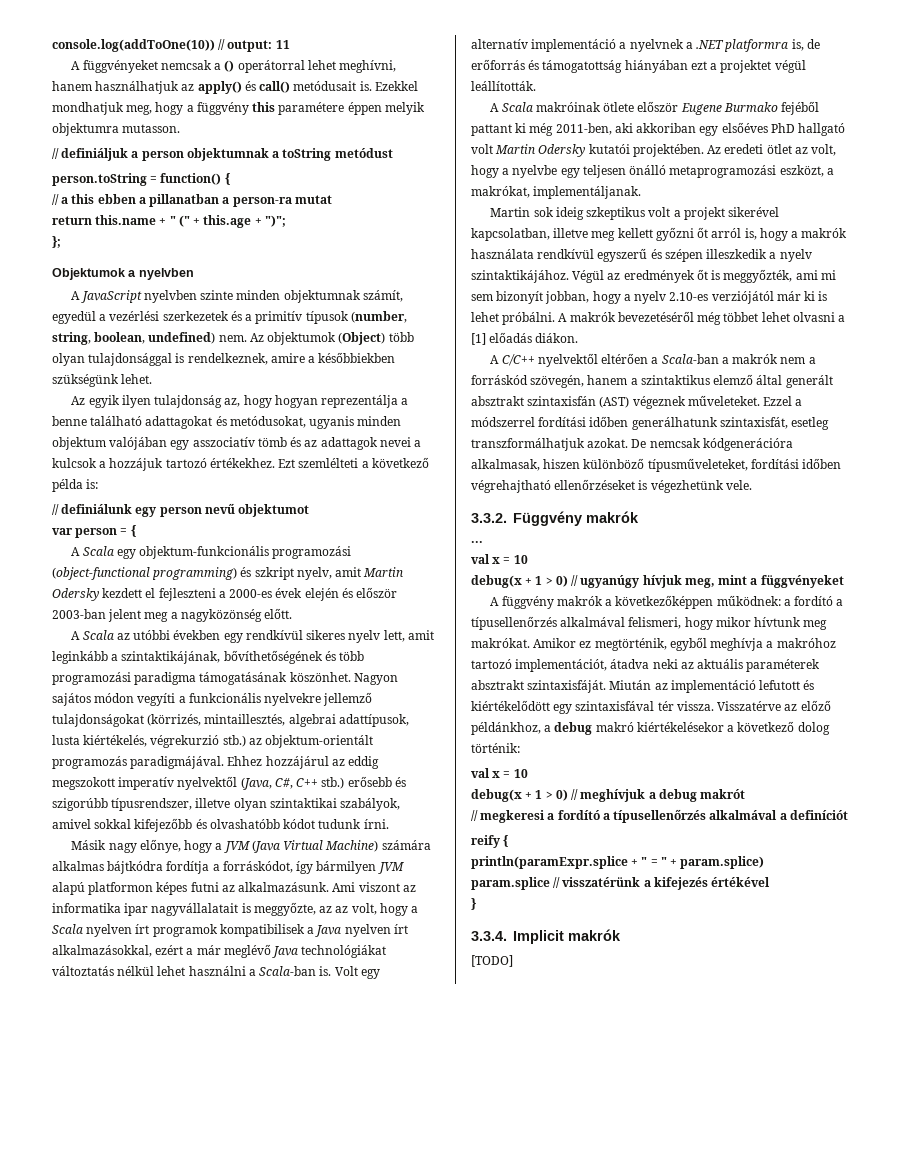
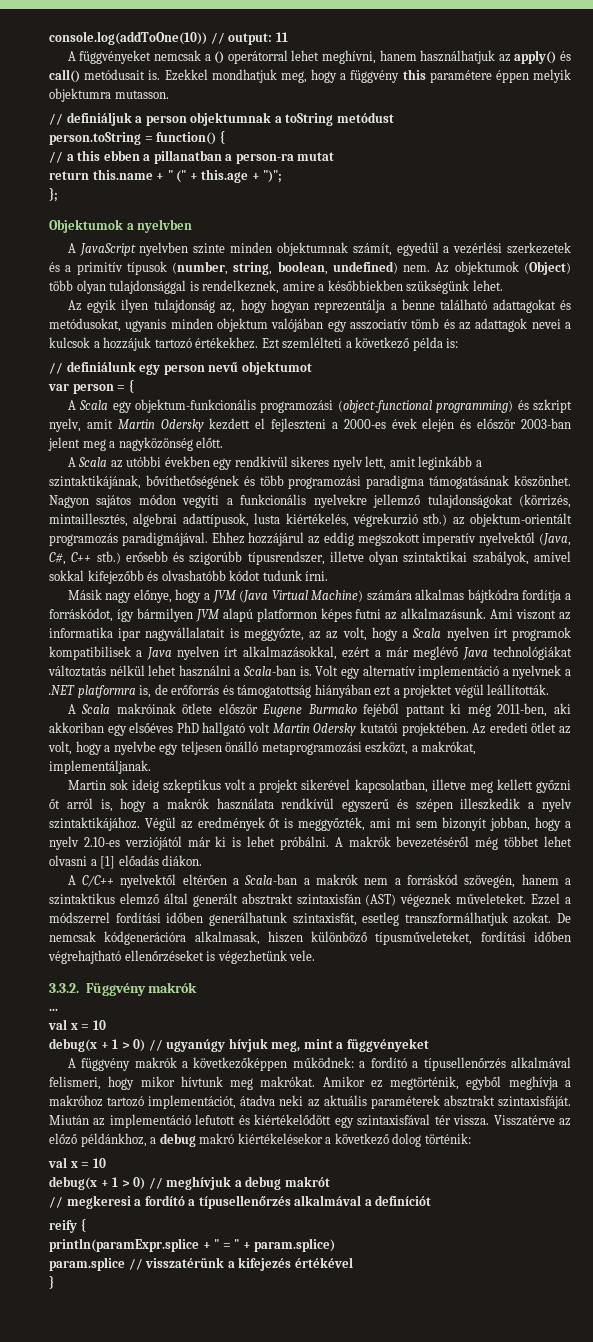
- 3.3.4. Implicit makrók
- [TODO]

